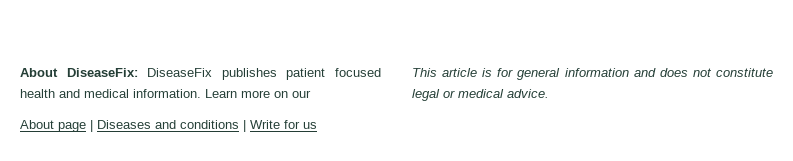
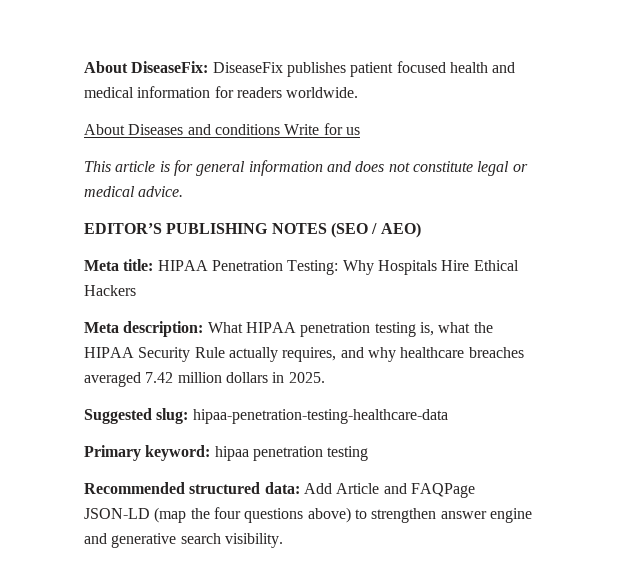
- About DiseaseFix: DiseaseFix publishes patient focused health and medical information. Learn more on our
- About page | Diseases and conditions | Write for us
+ About DiseaseFix: DiseaseFix publishes patient focused health and medical information for readers worldwide.
+ About Diseases and conditions Write for us
+ EDITOR’S PUBLISHING NOTES (SEO / AEO)
+ Meta title: HIPAA Penetration Testing: Why Hospitals Hire Ethical Hackers
+ Meta description: What HIPAA penetration testing is, what the HIPAA Security Rule actually requires, and why healthcare breaches averaged 7.42 million dollars in 2025.
+ Suggested slug: hipaa-penetration-testing-healthcare-data
+ Primary keyword: hipaa penetration testing
+ Recommended structured data: Add Article and FAQPage JSON-LD (map the four questions above) to strengthen answer engine and generative search visibility.

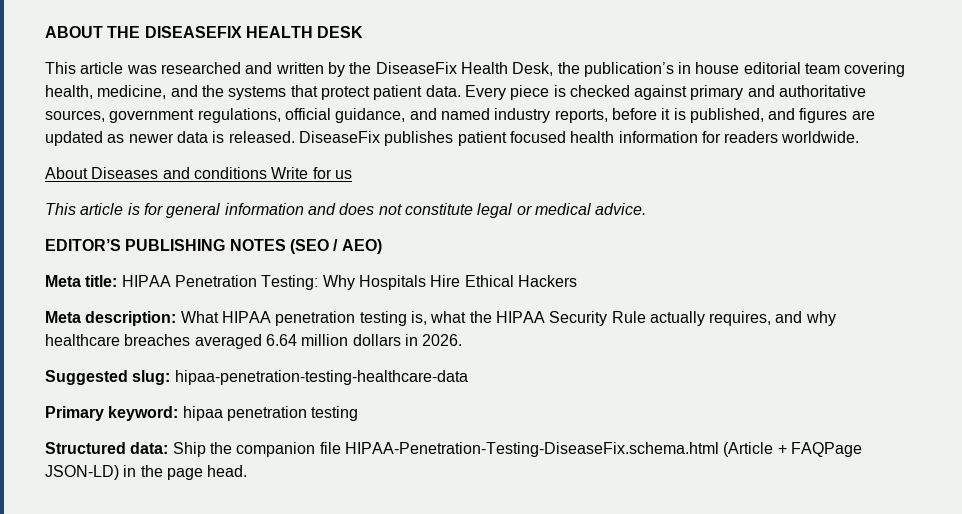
- About DiseaseFix: DiseaseFix publishes patient focused health and medical information for readers worldwide.
+ ABOUT THE DISEASEFIX HEALTH DESK
+ This article was researched and written by the DiseaseFix Health Desk, the publication’s in house editorial team covering health, medicine, and the systems that protect patient data. Every piece is checked against primary and authoritative sources, government regulations, official guidance, and named industry reports, before it is published, and figures are updated as newer data is released. DiseaseFix publishes patient focused health information for readers worldwide.
- Meta description: What HIPAA penetration testing is, what the HIPAA Security Rule actually requires, and why healthcare breaches averaged 7.42 million dollars in 2025.
+ Meta description: What HIPAA penetration testing is, what the HIPAA Security Rule actually requires, and why healthcare breaches averaged 6.64 million dollars in 2026.
- Recommended structured data: Add Article and FAQPage JSON-LD (map the four questions above) to strengthen answer engine and generative search visibility.
+ Structured data: Ship the companion file HIPAA-Penetration-Testing-DiseaseFix.schema.html (Article + FAQPage JSON-LD) in the page head.

